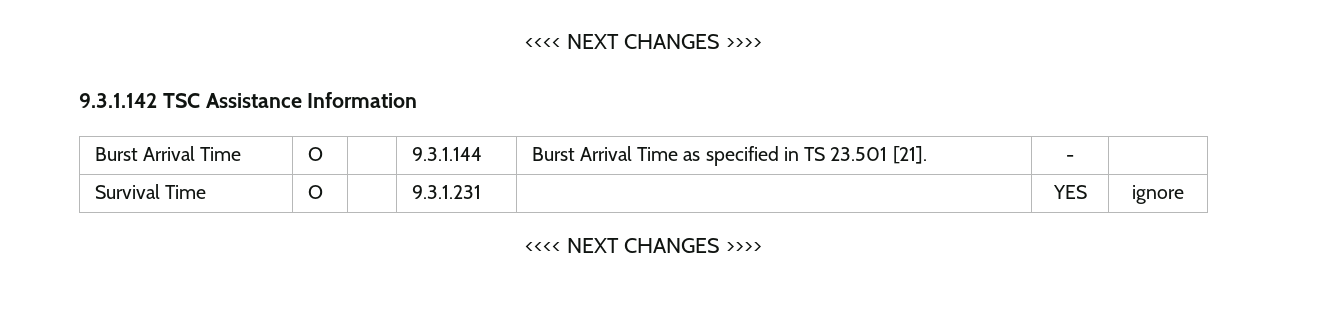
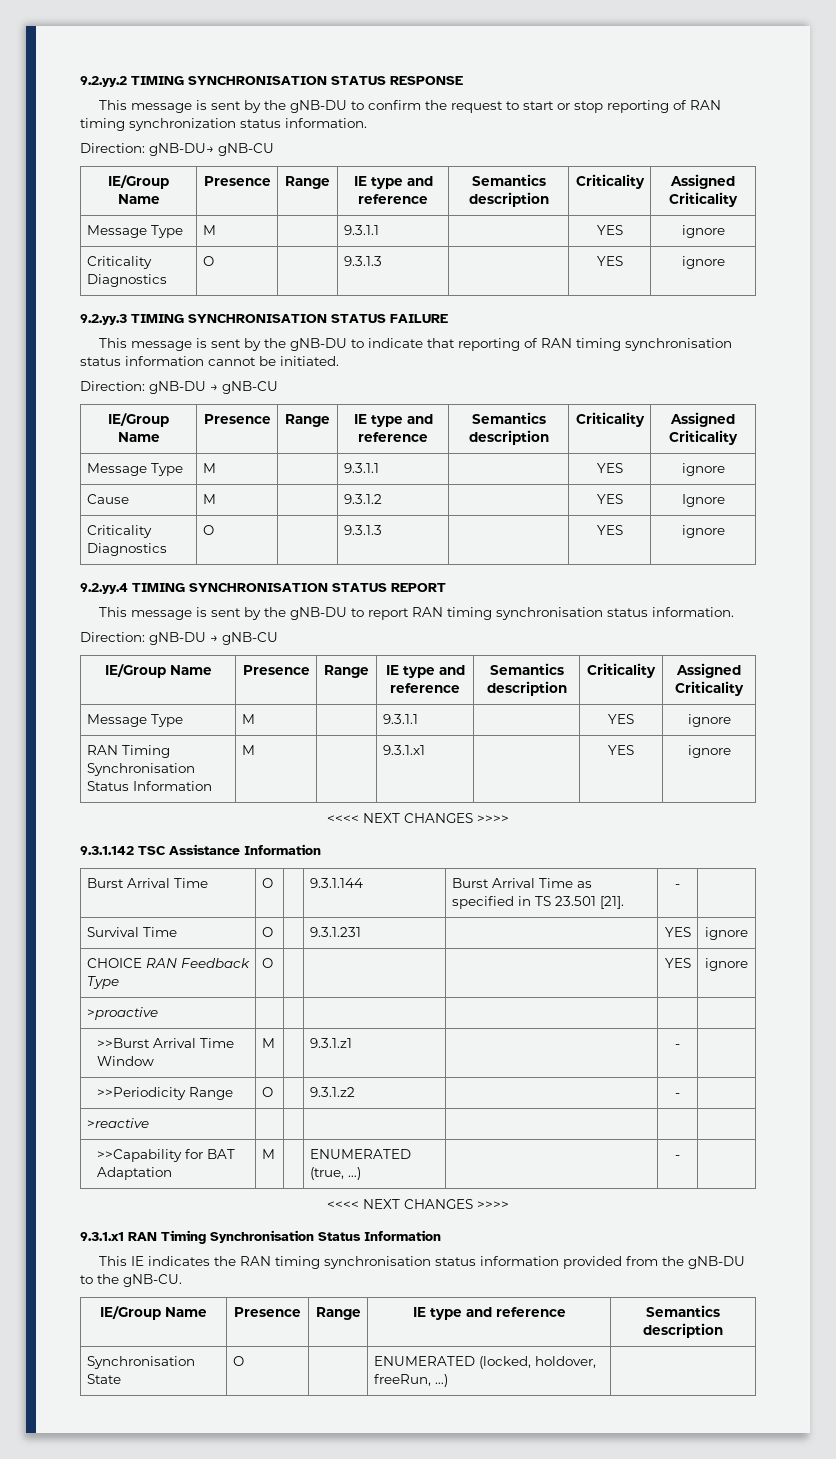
+ 9.2.yy.2 TIMING SYNCHRONISATION STATUS RESPONSE
+ This message is sent by the gNB-DU to confirm the request to start or stop reporting of RAN timing synchronization status information.
+ Direction: gNB-DU→ gNB-CU
+ IE/Group Name | Presence | Range | IE type and reference | Semantics description | Criticality | Assigned Criticality
+ Message Type | M | | 9.3.1.1 | | YES | ignore
+ Criticality Diagnostics | O | | 9.3.1.3 | | YES | ignore
+ 9.2.yy.3 TIMING SYNCHRONISATION STATUS FAILURE
+ This message is sent by the gNB-DU to indicate that reporting of RAN timing synchronisation status information cannot be initiated.
+ Direction: gNB-DU → gNB-CU
+ IE/Group Name | Presence | Range | IE type and reference | Semantics description | Criticality | Assigned Criticality
+ Message Type | M | | 9.3.1.1 | | YES | ignore
+ Cause | M | | 9.3.1.2 | | YES | Ignore
+ Criticality Diagnostics | O | | 9.3.1.3 | | YES | ignore
+ 9.2.yy.4 TIMING SYNCHRONISATION STATUS REPORT
+ This message is sent by the gNB-DU to report RAN timing synchronisation status information.
+ Direction: gNB-DU → gNB-CU
+ IE/Group Name | Presence | Range | IE type and reference | Semantics description | Criticality | Assigned Criticality
+ Message Type | M | | 9.3.1.1 | | YES | ignore
+ RAN Timing Synchronisation Status Information | M | | 9.3.1.x1 | | YES | ignore
  Survival Time | O | | 9.3.1.231 | | YES | ignore
+ CHOICE RAN Feedback Type | O | | | | YES | ignore
+ >proactive | | | | | |
+ >>Burst Arrival Time Window | M | | 9.3.1.z1 | | - |
+ >>Periodicity Range | O | | 9.3.1.z2 | | - |
+ >reactive | | | | | |
+ >>Capability for BAT Adaptation | M | | ENUMERATED (true, …) | | - |
  <<<< NEXT CHANGES >>>>
+ 9.3.1.x1 RAN Timing Synchronisation Status Information
+ This IE indicates the RAN timing synchronisation status information provided from the gNB-DU to the gNB-CU.
+ IE/Group Name | Presence | Range | IE type and reference | Semantics description
+ Synchronisation State | O | | ENUMERATED (locked, holdover, freeRun, …) |

